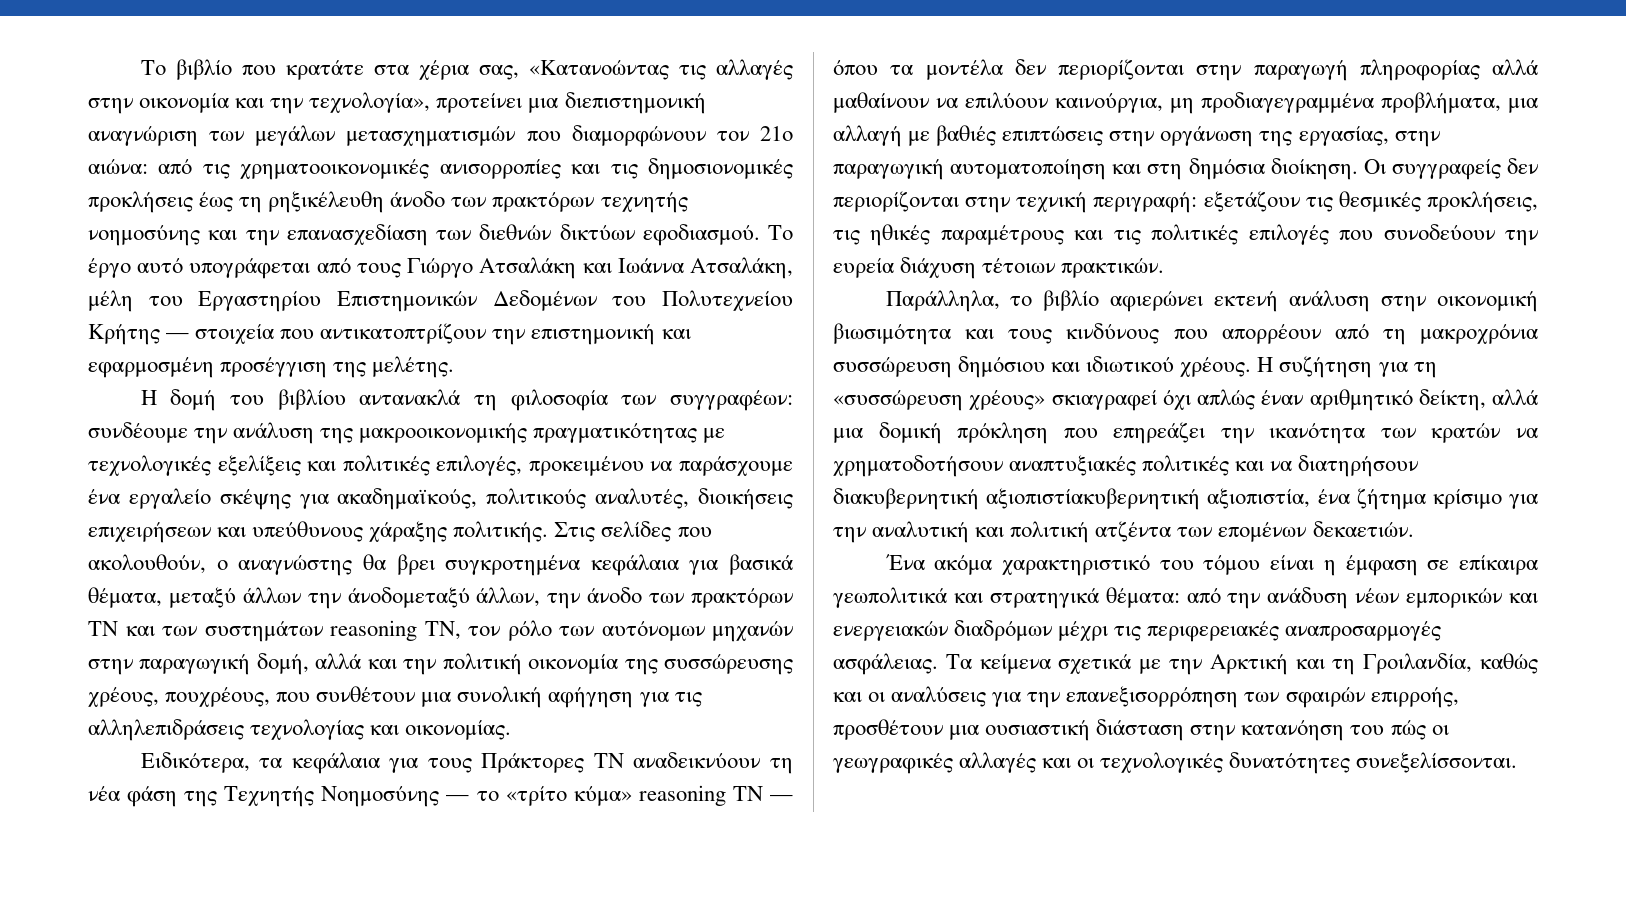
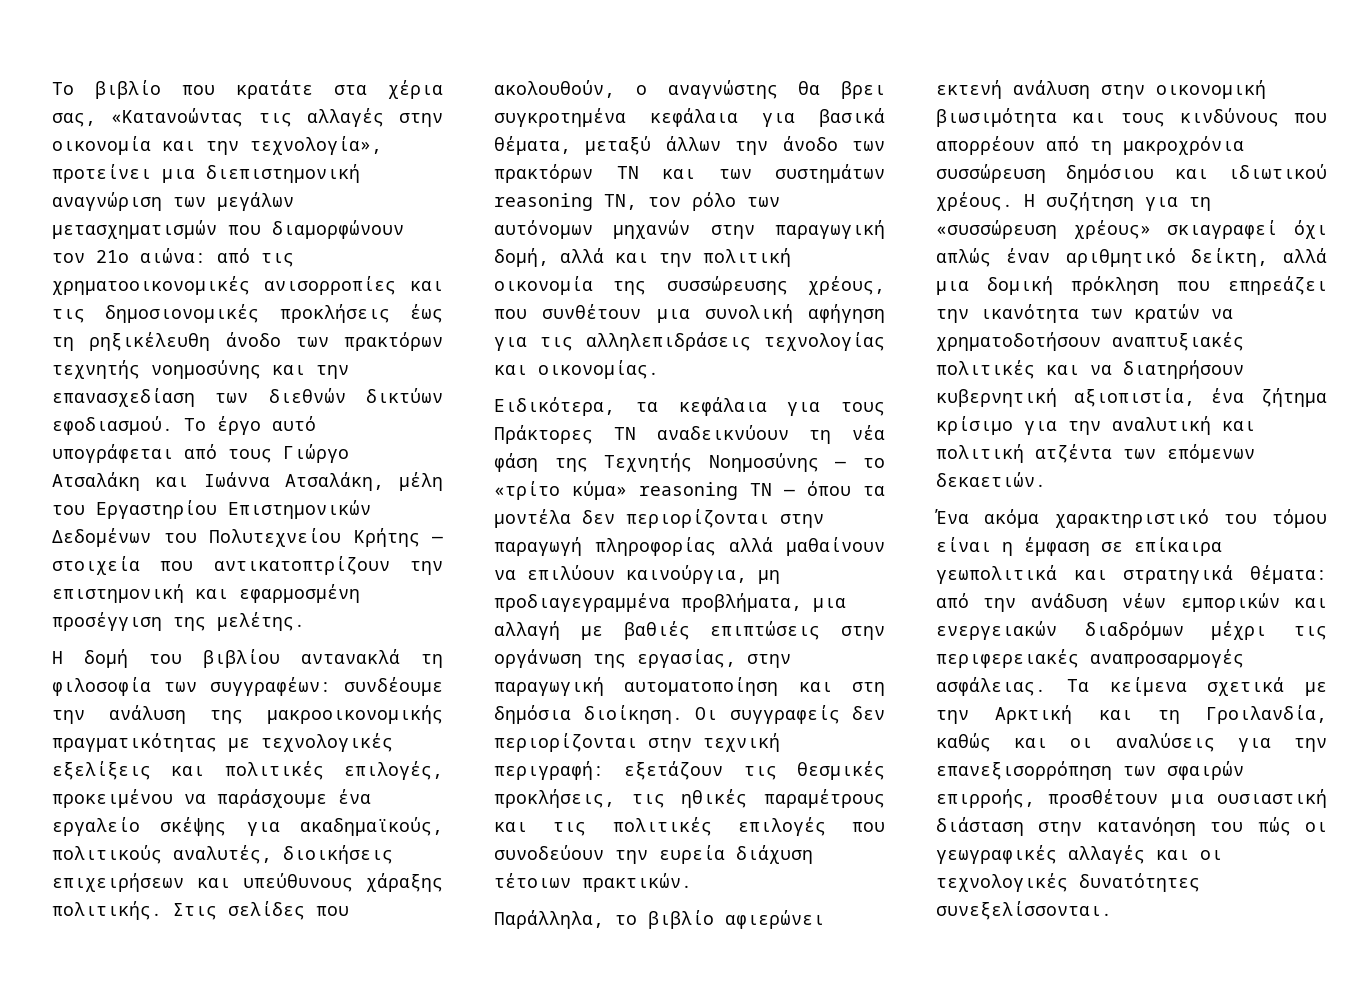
- Στις σελίδες που ακολουθούν, ο αναγνώστης θα βρει συγκροτημένα κεφάλαια για βασικά θέματα, μεταξύ άλλων την άνοδομεταξύ άλλων, την άνοδο των πρακτόρων ΤΝ και των συστημάτων reasoning ΤΝ, τον ρόλο των αυτόνομων μηχανών στην παραγωγική δομή, αλλά και την πολιτική οικονομία της συσσώρευσης χρέους, πουχρέους, που συνθέτουν μια συνολική αφήγηση για τις αλληλεπιδράσεις τεχνολογίας και οικονομίας.
+ Στις σελίδες που ακολουθούν, ο αναγνώστης θα βρει συγκροτημένα κεφάλαια για βασικά θέματα, μεταξύ άλλων την άνοδο των πρακτόρων ΤΝ και των συστημάτων reasoning ΤΝ, τον ρόλο των αυτόνομων μηχανών στην παραγωγική δομή, αλλά και την πολιτική οικονομία της συσσώρευσης χρέους, που συνθέτουν μια συνολική αφήγηση για τις αλληλεπιδράσεις τεχνολογίας και οικονομίας.
- Η συζήτηση για τη «συσσώρευση χρέους» σκιαγραφεί όχι απλώς έναν αριθμητικό δείκτη, αλλά μια δομική πρόκληση που επηρεάζει την ικανότητα των κρατών να χρηματοδοτήσουν αναπτυξιακές πολιτικές και να διατηρήσουν διακυβερνητική αξιοπιστίακυβερνητική αξιοπιστία, ένα ζήτημα κρίσιμο για την αναλυτική και πολιτική ατζέντα των επομένων δεκαετιών.
+ Η συζήτηση για τη «συσσώρευση χρέους» σκιαγραφεί όχι απλώς έναν αριθμητικό δείκτη, αλλά μια δομική πρόκληση που επηρεάζει την ικανότητα των κρατών να χρηματοδοτήσουν αναπτυξιακές πολιτικές και να διατηρήσουν κυβερνητική αξιοπιστία, ένα ζήτημα κρίσιμο για την αναλυτική και πολιτική ατζέντα των επόμενων δεκαετιών.

